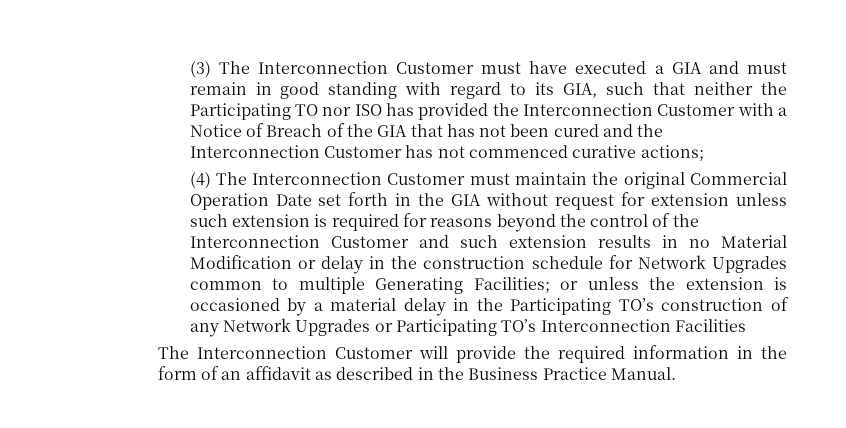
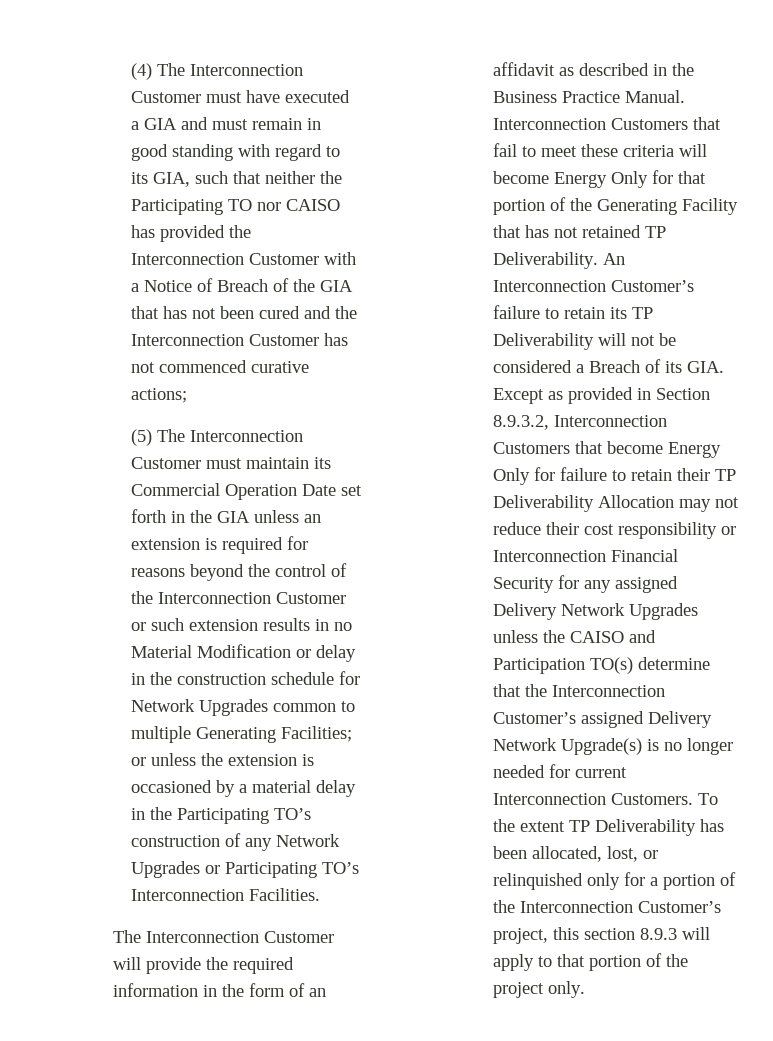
- (3) The Interconnection Customer must have executed a GIA and must remain in good standing with regard to its GIA, such that neither the Participating TO nor ISO has provided the Interconnection Customer with a Notice of Breach of the GIA that has not been cured and the Interconnection Customer has not commenced curative actions;
+ (4) The Interconnection Customer must have executed a GIA and must remain in good standing with regard to its GIA, such that neither the Participating TO nor CAISO has provided the Interconnection Customer with a Notice of Breach of the GIA that has not been cured and the Interconnection Customer has not commenced curative actions;
- (4) The Interconnection Customer must maintain the original Commercial Operation Date set forth in the GIA without request for extension unless such extension is required for reasons beyond the control of the Interconnection Customer and such extension results in no Material Modification or delay in the construction schedule for Network Upgrades common to multiple Generating Facilities;
+ (5) The Interconnection Customer must maintain its Commercial Operation Date set forth in the GIA unless an extension is required for reasons beyond the control of the Interconnection Customer or such extension results in no Material Modification or delay in the construction schedule for Network Upgrades common to multiple Generating Facilities;
- or unless the extension is occasioned by a material delay in the Participating TO’s construction of any Network Upgrades or Participating TO’s Interconnection Facilities
+ or unless the extension is occasioned by a material delay in the Participating TO’s construction of any Network Upgrades or Participating TO’s Interconnection Facilities.
+ Interconnection Customers that fail to meet these criteria will become Energy Only for that portion of the Generating Facility that has not retained TP Deliverability. An Interconnection Customer’s failure to retain its TP Deliverability will not be considered a Breach of its GIA. Except as provided in Section 8.9.3.2, Interconnection Customers that become Energy Only for failure to retain their TP Deliverability Allocation may not reduce their cost responsibility or Interconnection Financial Security for any assigned Delivery Network Upgrades unless the CAISO and Participation TO(s) determine that the Interconnection Customer’s assigned Delivery Network Upgrade(s) is no longer needed for current Interconnection Customers. To the extent TP Deliverability has been allocated, lost, or relinquished only for a portion of the Interconnection Customer’s project, this section 8.9.3 will apply to that portion of the project only.

